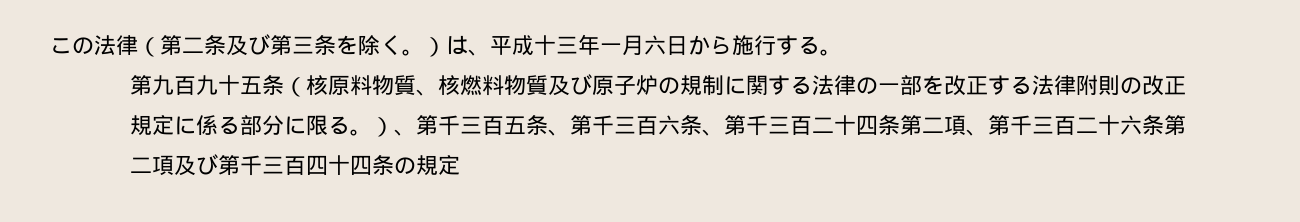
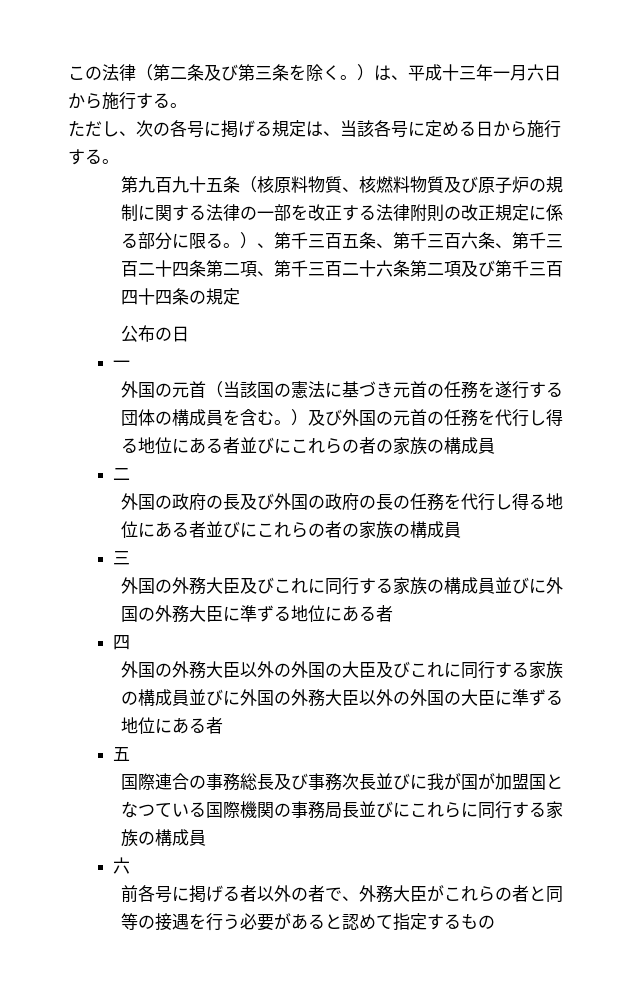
+ ただし、次の各号に掲げる規定は、当該各号に定める日から施行する。
+ 公布の日
+ 一
+ 外国の元首（当該国の憲法に基づき元首の任務を遂行する団体の構成員を含む。）及び外国の元首の任務を代行し得る地位にある者並びにこれらの者の家族の構成員
+ 二
+ 外国の政府の長及び外国の政府の長の任務を代行し得る地位にある者並びにこれらの者の家族の構成員
+ 三
+ 外国の外務大臣及びこれに同行する家族の構成員並びに外国の外務大臣に準ずる地位にある者
+ 四
+ 外国の外務大臣以外の外国の大臣及びこれに同行する家族の構成員並びに外国の外務大臣以外の外国の大臣に準ずる地位にある者
+ 五
+ 国際連合の事務総長及び事務次長並びに我が国が加盟国となつている国際機関の事務局長並びにこれらに同行する家族の構成員
+ 六
+ 前各号に掲げる者以外の者で、外務大臣がこれらの者と同等の接遇を行う必要があると認めて指定するもの

